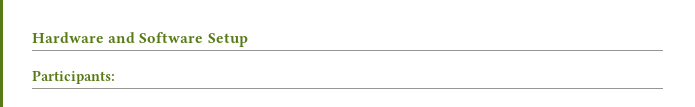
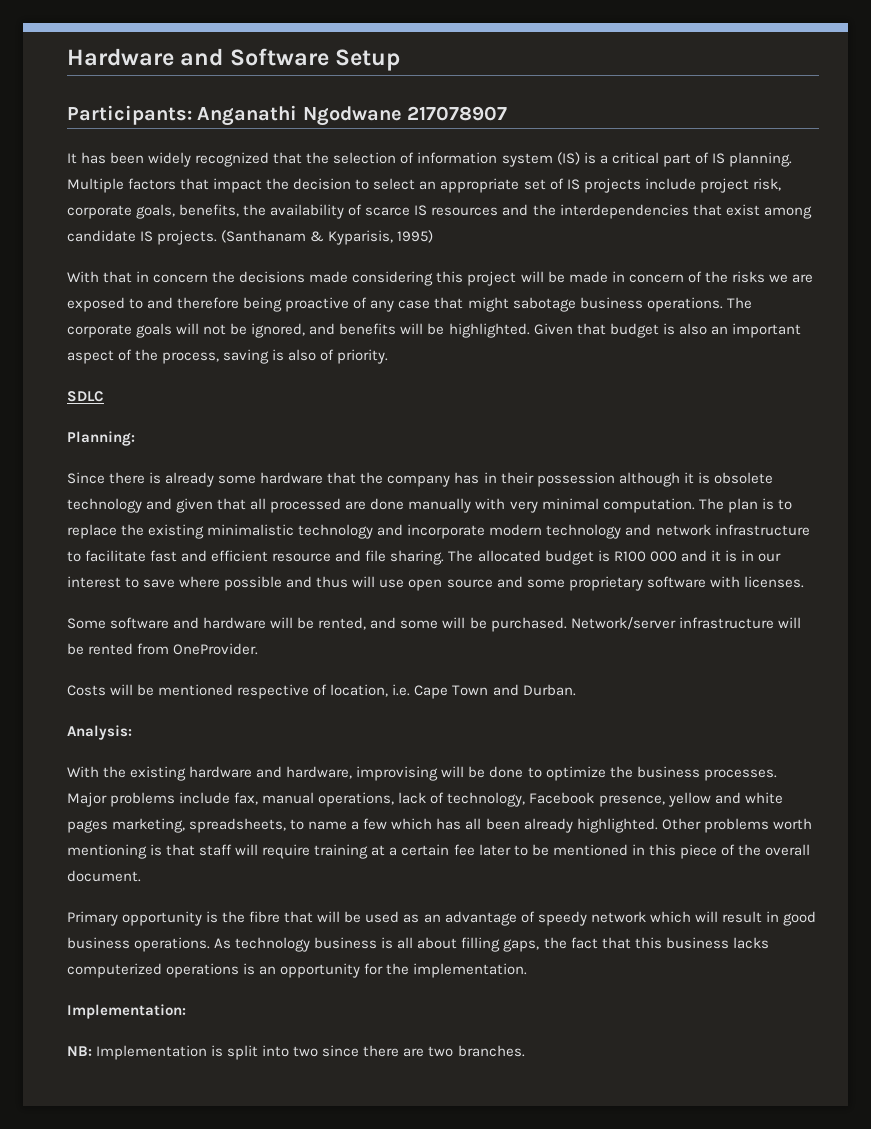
- Participants:
+ Participants: Anganathi Ngodwane 217078907
+ It has been widely recognized that the selection of information system (IS) is a critical part of IS planning. Multiple factors that impact the decision to select an appropriate set of IS projects include project risk, corporate goals, benefits, the availability of scarce IS resources and the interdependencies that exist among candidate IS projects. (Santhanam & Kyparisis, 1995)
+ With that in concern the decisions made considering this project will be made in concern of the risks we are exposed to and therefore being proactive of any case that might sabotage business operations. The corporate goals will not be ignored, and benefits will be highlighted. Given that budget is also an important aspect of the process, saving is also of priority.
+ SDLC
+ Planning:
+ Since there is already some hardware that the company has in their possession although it is obsolete technology and given that all processed are done manually with very minimal computation. The plan is to replace the existing minimalistic technology and incorporate modern technology and network infrastructure to facilitate fast and efficient resource and file sharing. The allocated budget is R100 000 and it is in our interest to save where possible and thus will use open source and some proprietary software with licenses.
+ Some software and hardware will be rented, and some will be purchased. Network/server infrastructure will be rented from OneProvider.
+ Costs will be mentioned respective of location, i.e. Cape Town and Durban.
+ Analysis:
+ With the existing hardware and hardware, improvising will be done to optimize the business processes. Major problems include fax, manual operations, lack of technology, Facebook presence, yellow and white pages marketing, spreadsheets, to name a few which has all been already highlighted. Other problems worth mentioning is that staff will require training at a certain fee later to be mentioned in this piece of the overall document.
+ Primary opportunity is the fibre that will be used as an advantage of speedy network which will result in good business operations. As technology business is all about filling gaps, the fact that this business lacks computerized operations is an opportunity for the implementation.
+ Implementation:
+ NB: Implementation is split into two since there are two branches.

